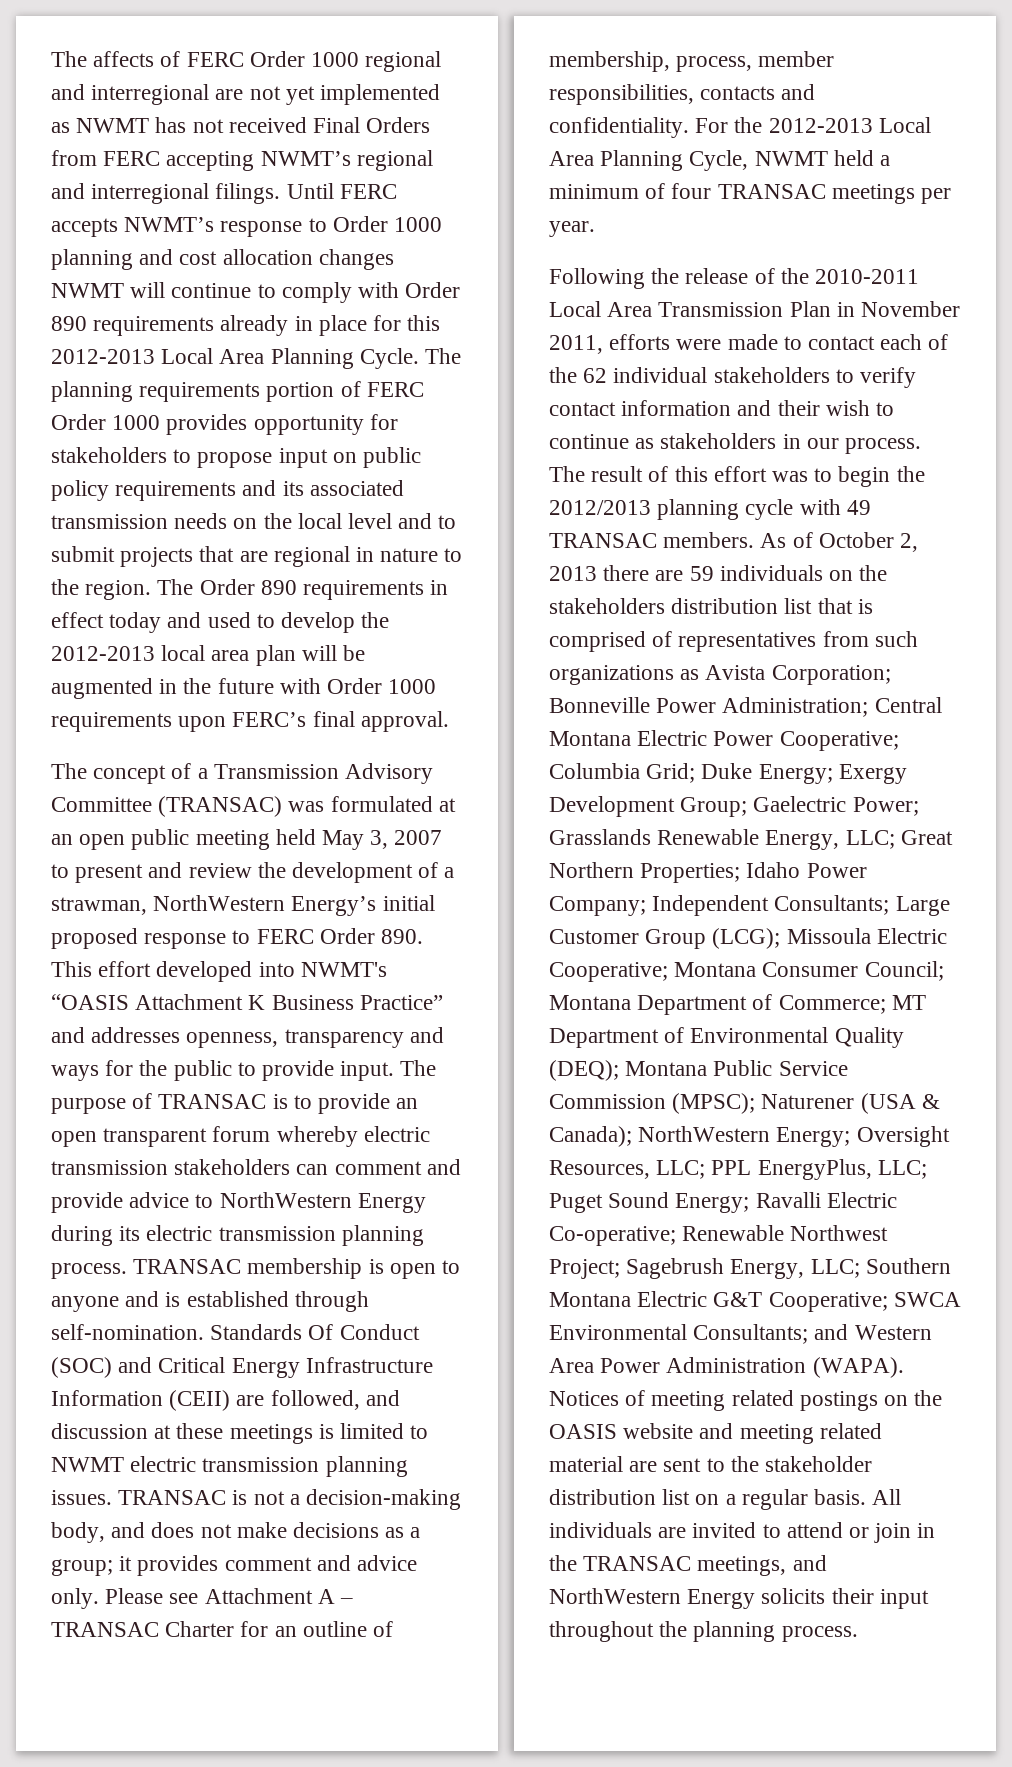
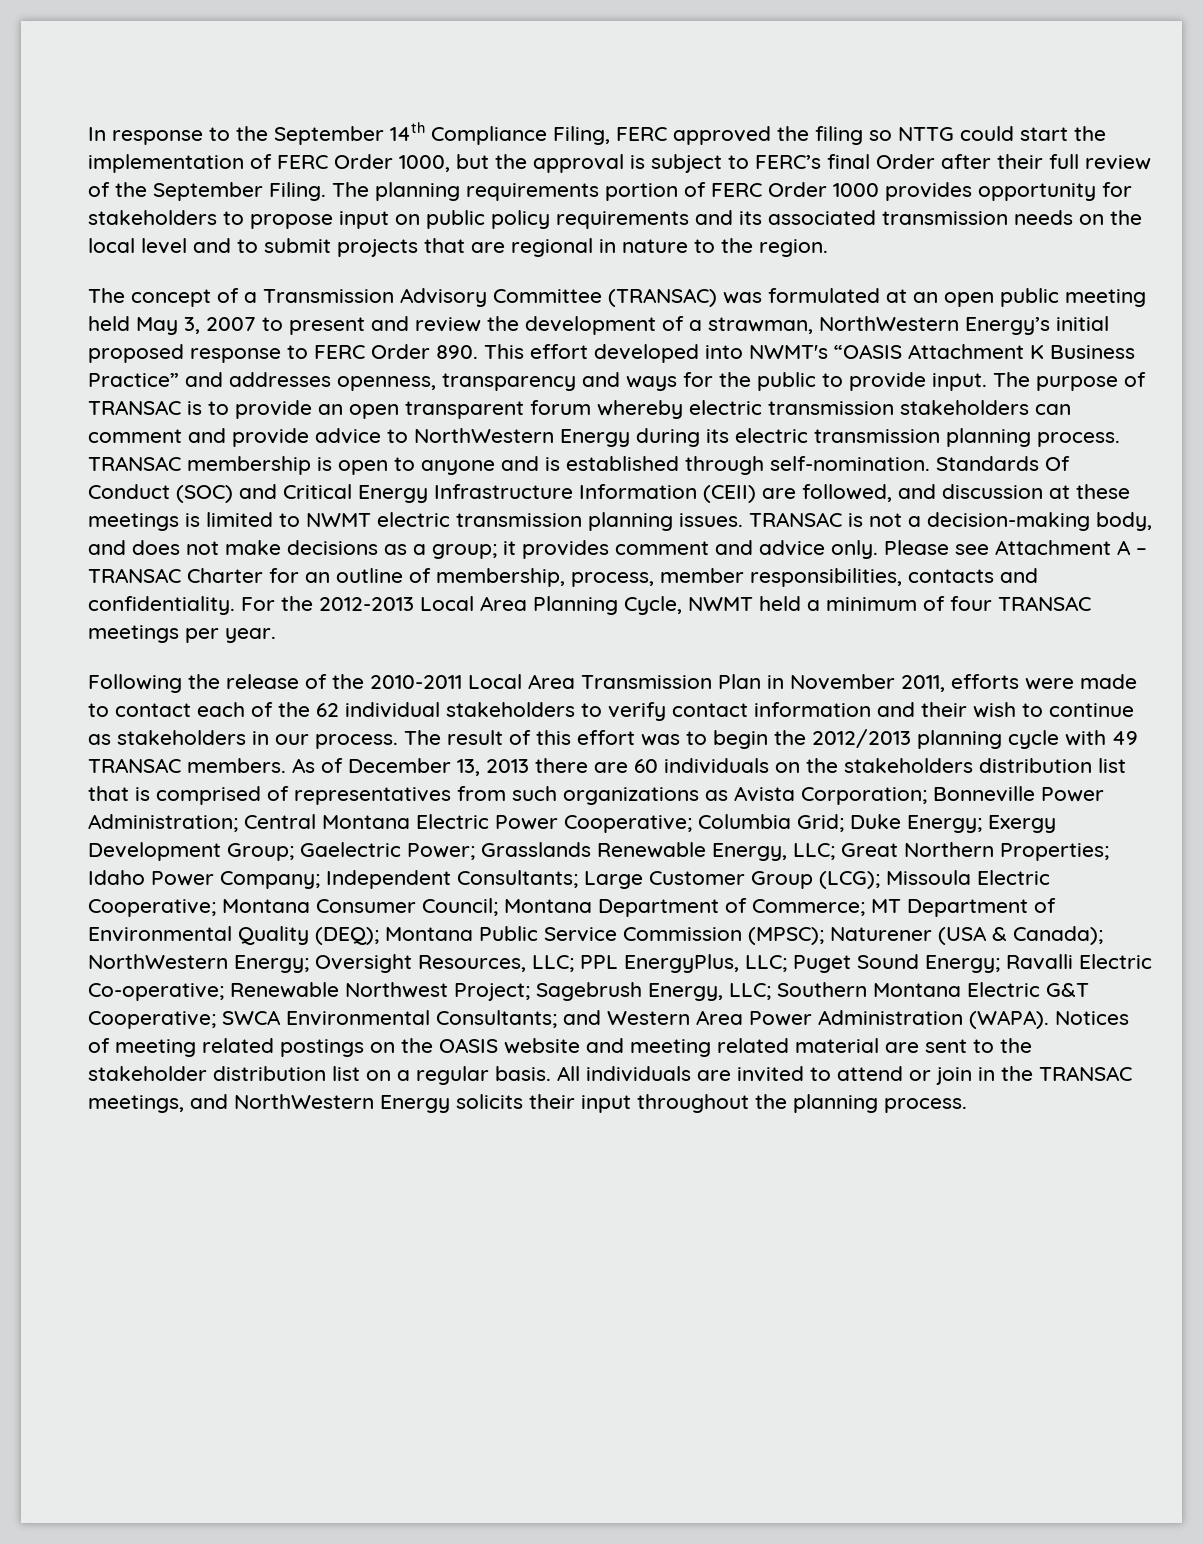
- The affects of FERC Order 1000 regional and interregional are not yet implemented as NWMT has not received Final Orders from FERC accepting NWMT’s regional and interregional filings. Until FERC accepts NWMT’s response to Order 1000 planning and cost allocation changes NWMT will continue to comply with Order 890 requirements already in place for this 2012-2013 Local Area Planning Cycle.
+ In response to the September 14th Compliance Filing, FERC approved the filing so NTTG could start the implementation of FERC Order 1000, but the approval is subject to FERC’s final Order after their full review of the September Filing.
- The Order 890 requirements in effect today and used to develop the 2012-2013 local area plan will be augmented in the future with Order 1000 requirements upon FERC’s final approval.
- As of October 2, 2013 there are 59 individuals on the stakeholders distribution list that is comprised of representatives from such organizations as Avista Corporation;
+ As of December 13, 2013 there are 60 individuals on the stakeholders distribution list that is comprised of representatives from such organizations as Avista Corporation;

